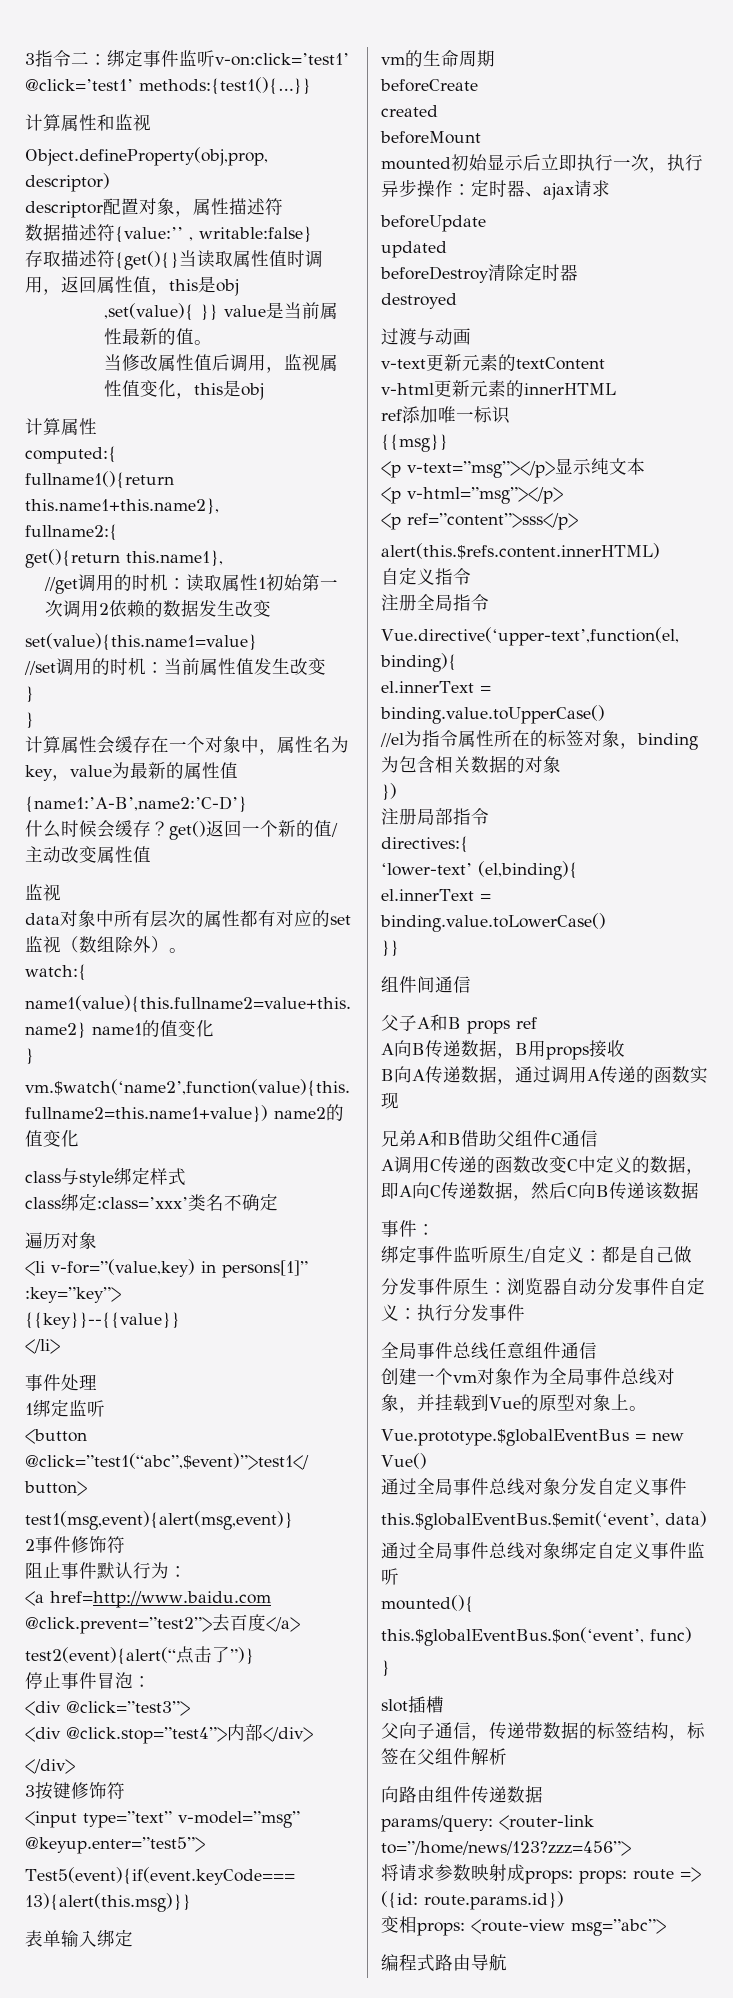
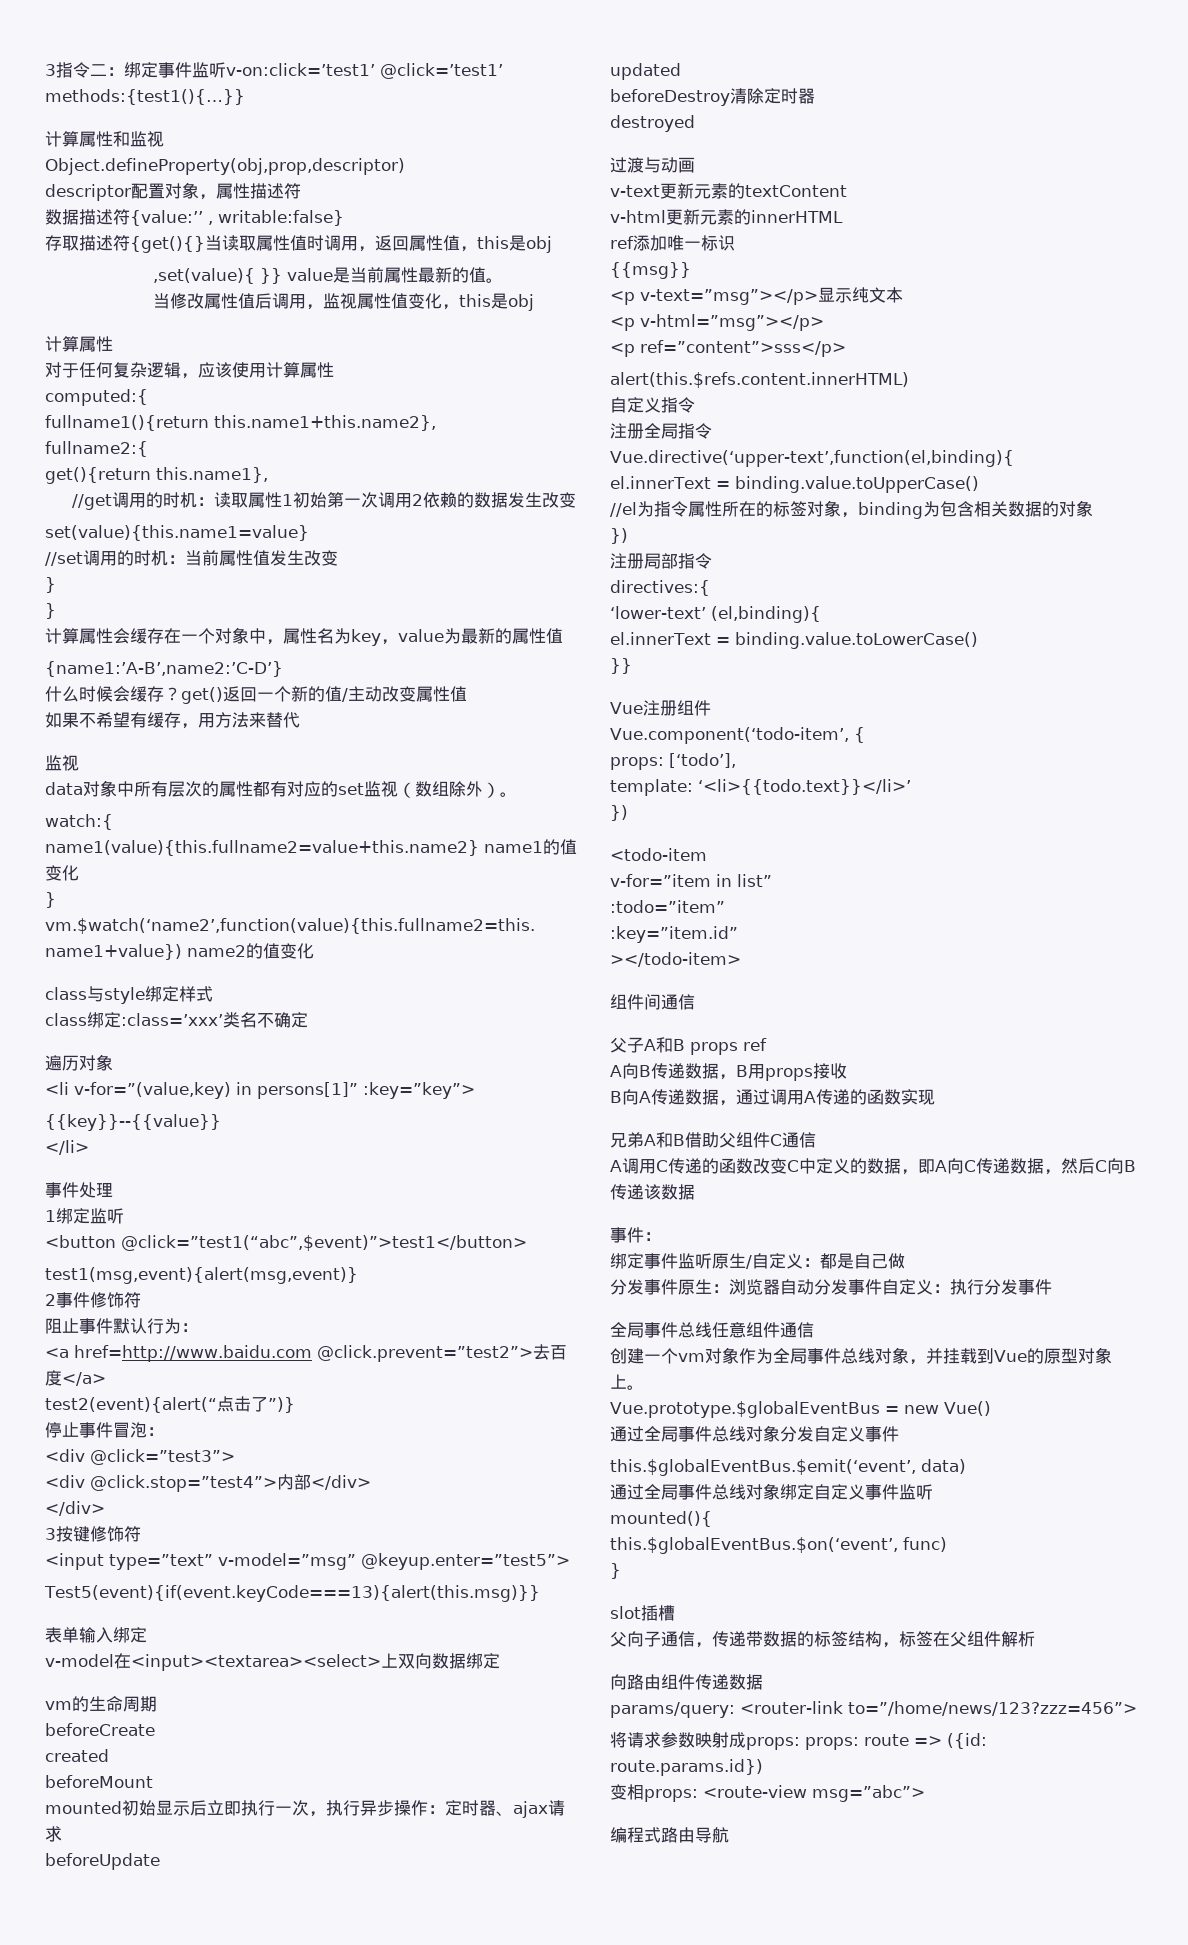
+ 对于任何复杂逻辑，应该使用计算属性
+ 如果不希望有缓存，用方法来替代
+ v-model在<input><textarea><select>上双向数据绑定
+ Vue注册组件
+ Vue.component(‘todo-item’, {
+ props: [‘todo’],
+ template: ‘<li>{{todo.text}}</li>’
+ })
+ <todo-item
+ v-for=”item in list”
+ :todo=”item”
+ :key=”item.id”
+ ></todo-item>

